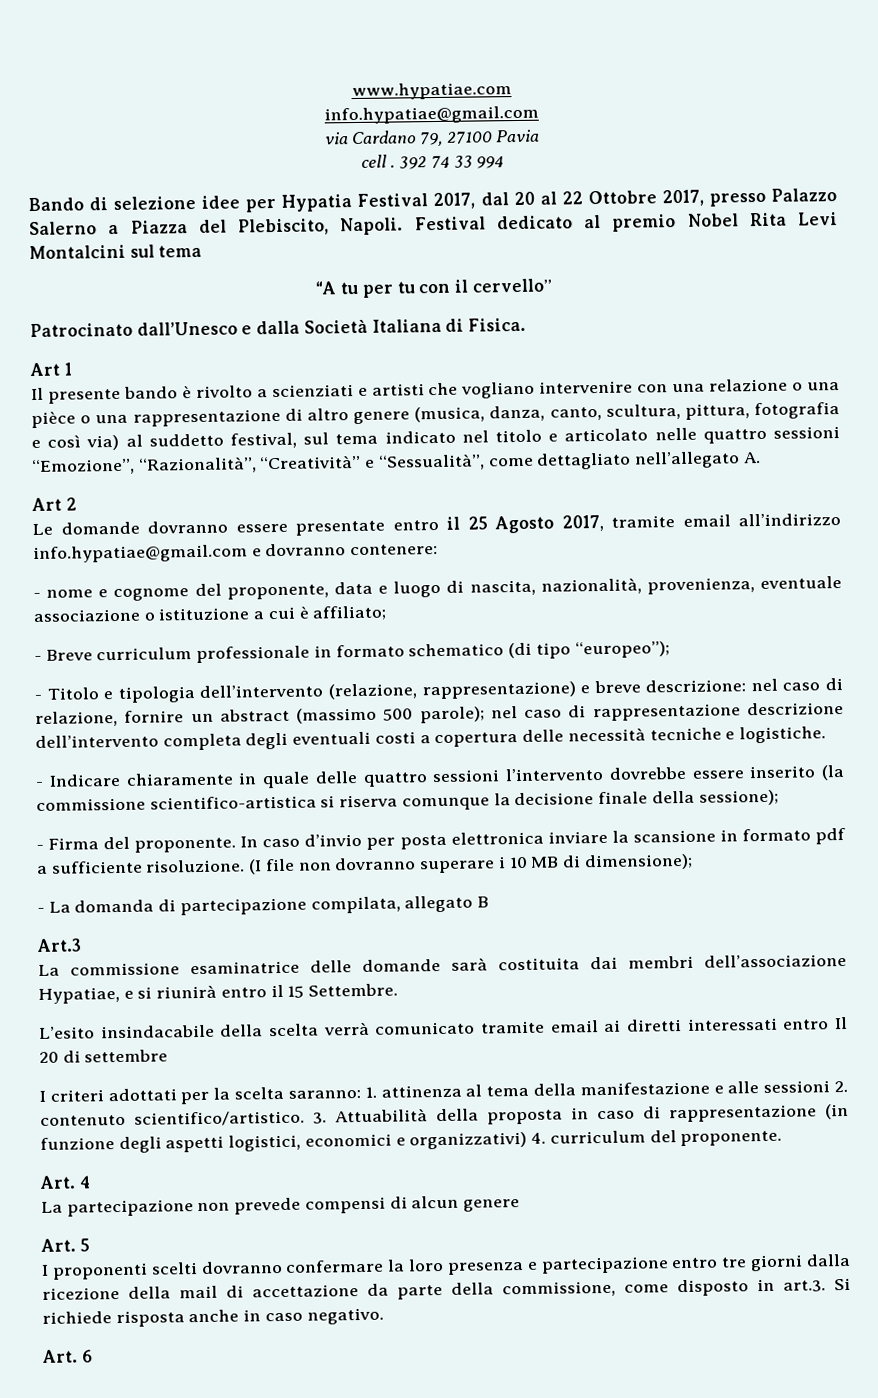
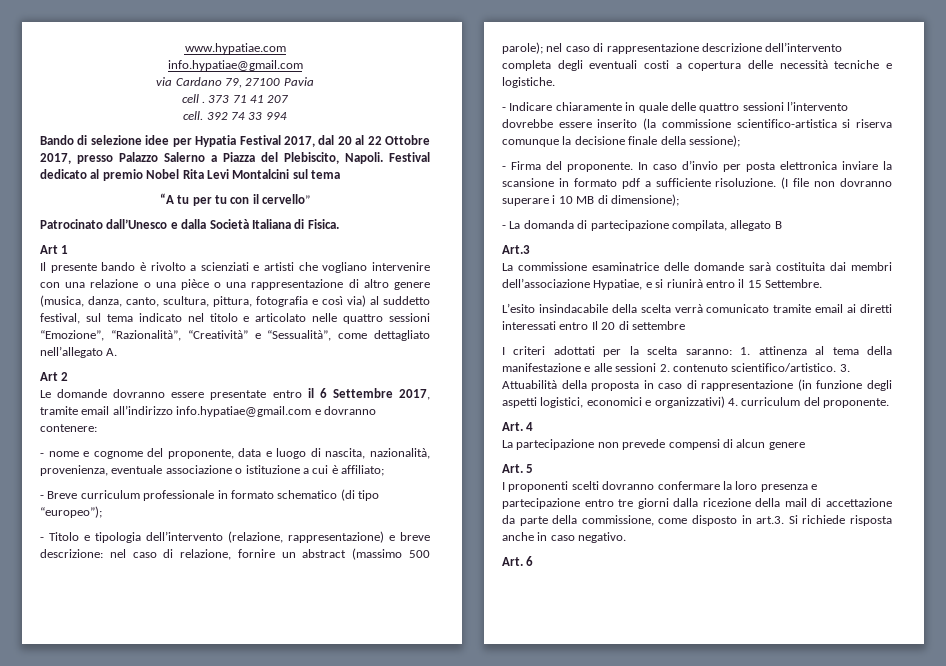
+ 373 71 41 207
+ cell.
- Le domande dovranno essere presentate entro il 25 Agosto 2017, tramite email all’indirizzo info.hypatiae@gmail.com e dovranno contenere:
+ Le domande dovranno essere presentate entro il 6 Settembre 2017, tramite email all’indirizzo info.hypatiae@gmail.com e dovranno contenere:

